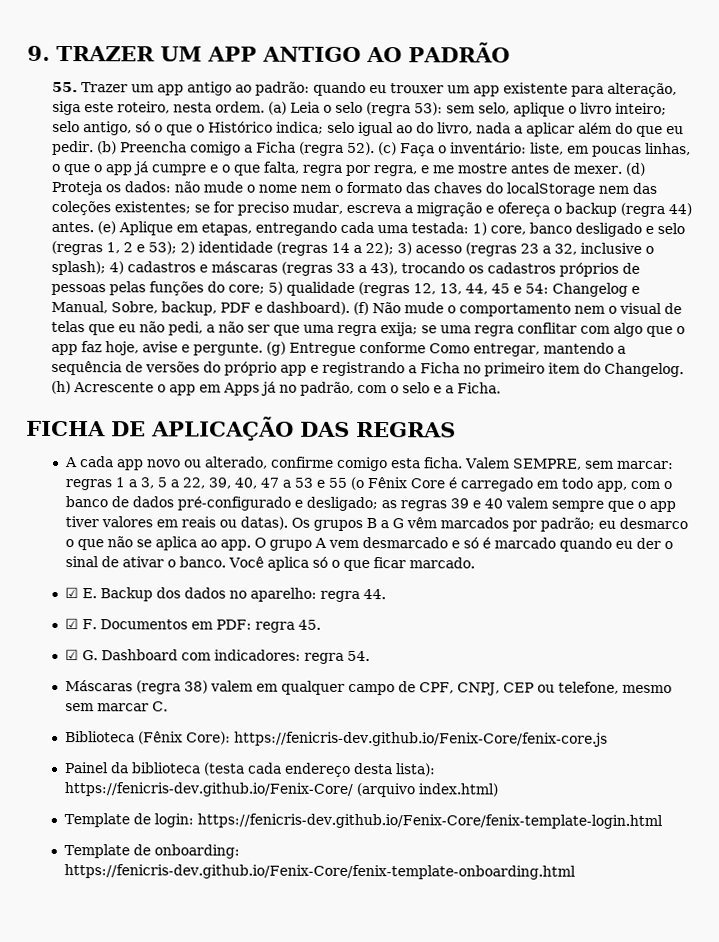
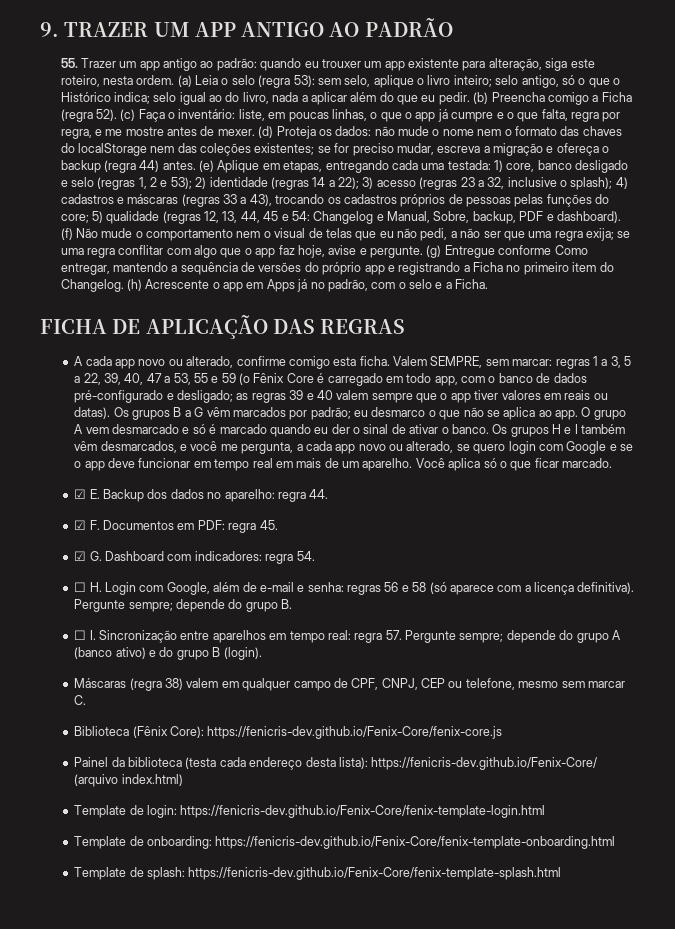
- Valem SEMPRE, sem marcar: regras 1 a 3, 5 a 22, 39, 40, 47 a 53 e 55 (o Fênix Core é carregado em todo app, com o banco de dados pré-configurado e desligado; as regras 39 e 40 valem sempre que o app tiver valores em reais ou datas).
+ Valem SEMPRE, sem marcar: regras 1 a 3, 5 a 22, 39, 40, 47 a 53, 55 e 59 (o Fênix Core é carregado em todo app, com o banco de dados pré-configurado e desligado; as regras 39 e 40 valem sempre que o app tiver valores em reais ou datas).
+ Os grupos H e I também vêm desmarcados, e você me pergunta, a cada app novo ou alterado, se quero login com Google e se o app deve funcionar em tempo real em mais de um aparelho.
+ ☐ H. Login com Google, além de e-mail e senha: regras 56 e 58 (só aparece com a licença definitiva). Pergunte sempre; depende do grupo B.
+ ☐ I. Sincronização entre aparelhos em tempo real: regra 57. Pergunte sempre; depende do grupo A (banco ativo) e do grupo B (login).
+ Template de splash: https://fenicris-dev.github.io/Fenix-Core/fenix-template-splash.html

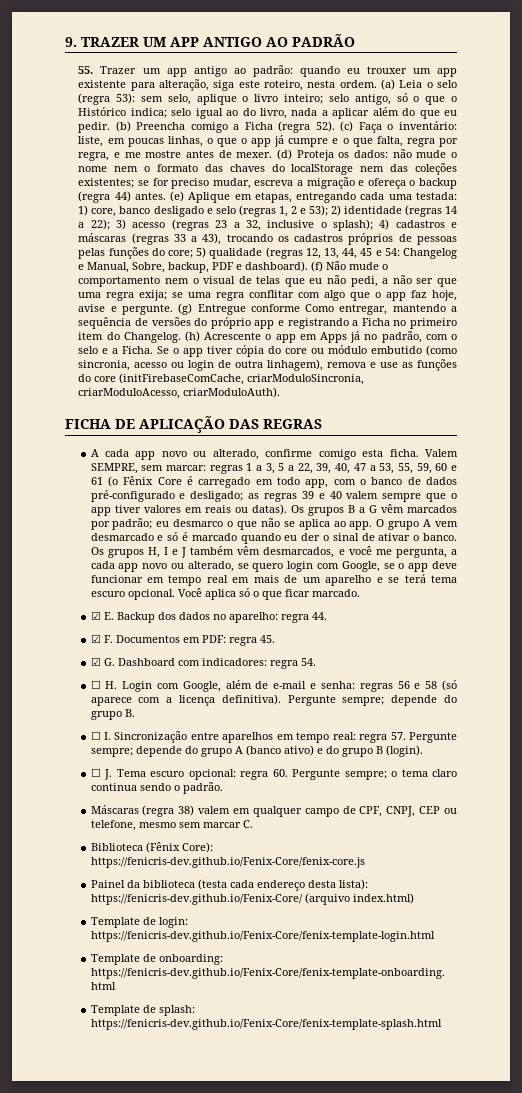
+ Se o app tiver cópia do core ou módulo embutido (como sincronia, acesso ou login de outra linhagem), remova e use as funções do core (initFirebaseComCache, criarModuloSincronia, criarModuloAcesso, criarModuloAuth).
- Valem SEMPRE, sem marcar: regras 1 a 3, 5 a 22, 39, 40, 47 a 53, 55 e 59 (o Fênix Core é carregado em todo app, com o banco de dados pré-configurado e desligado; as regras 39 e 40 valem sempre que o app tiver valores em reais ou datas).
+ Valem SEMPRE, sem marcar: regras 1 a 3, 5 a 22, 39, 40, 47 a 53, 55, 59, 60 e 61 (o Fênix Core é carregado em todo app, com o banco de dados pré-configurado e desligado; as regras 39 e 40 valem sempre que o app tiver valores em reais ou datas).
- Os grupos H e I também vêm desmarcados, e você me pergunta, a cada app novo ou alterado, se quero login com Google e se o app deve funcionar em tempo real em mais de um aparelho.
+ Os grupos H, I e J também vêm desmarcados, e você me pergunta, a cada app novo ou alterado, se quero login com Google, se o app deve funcionar em tempo real em mais de um aparelho e se terá tema escuro opcional.
+ ☐ J. Tema escuro opcional: regra 60. Pergunte sempre; o tema claro continua sendo o padrão.

